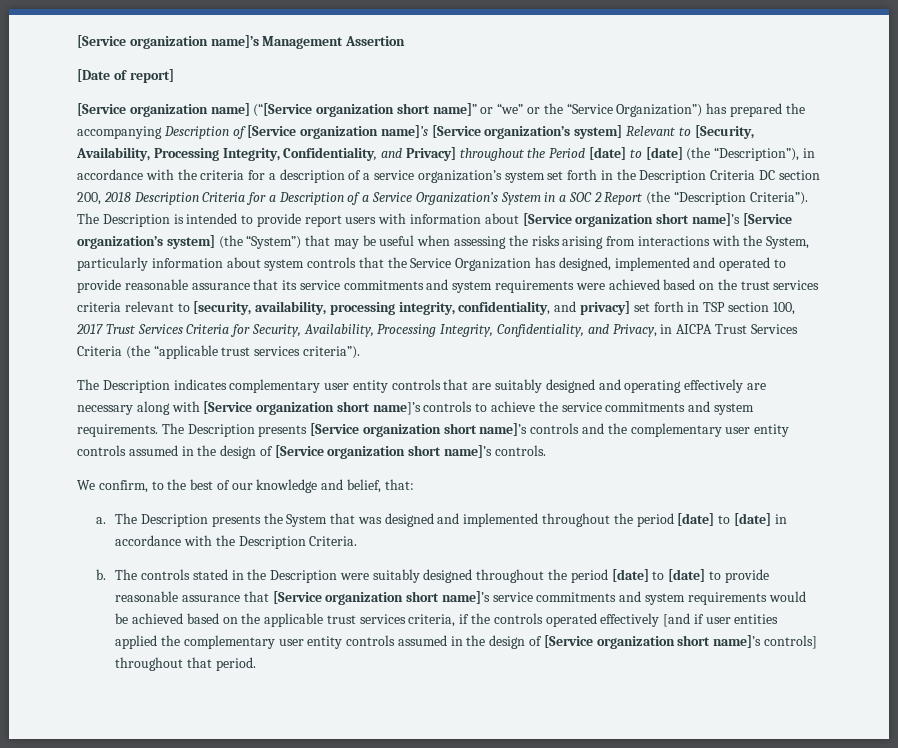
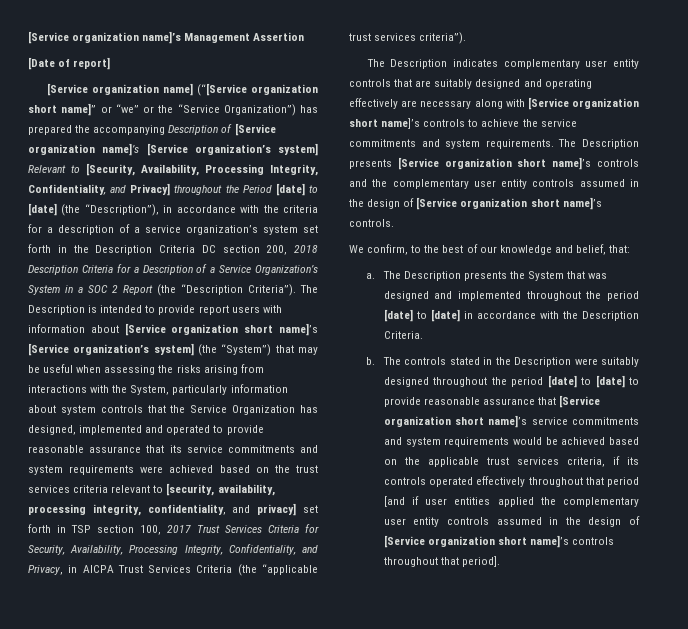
- The controls stated in the Description were suitably designed throughout the period [date] to [date] to provide reasonable assurance that [Service organization short name]’s service commitments and system requirements would be achieved based on the applicable trust services criteria, if the controls operated effectively [and if user entities applied the complementary user entity controls assumed in the design of [Service organization short name]’s controls] throughout that period.
+ The controls stated in the Description were suitably designed throughout the period [date] to [date] to provide reasonable assurance that [Service organization short name]’s service commitments and system requirements would be achieved based on the applicable trust services criteria, if its controls operated effectively throughout that period [and if user entities applied the complementary user entity controls assumed in the design of [Service organization short name]’s controls throughout that period].

